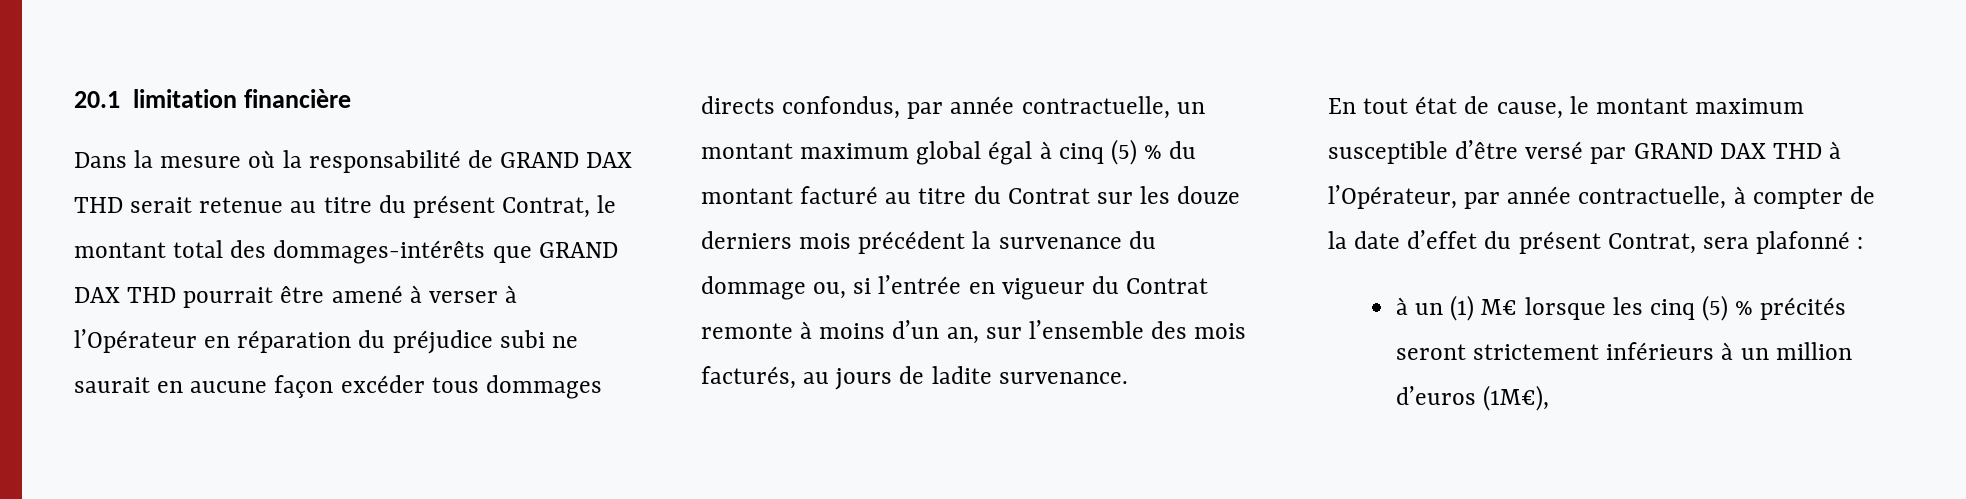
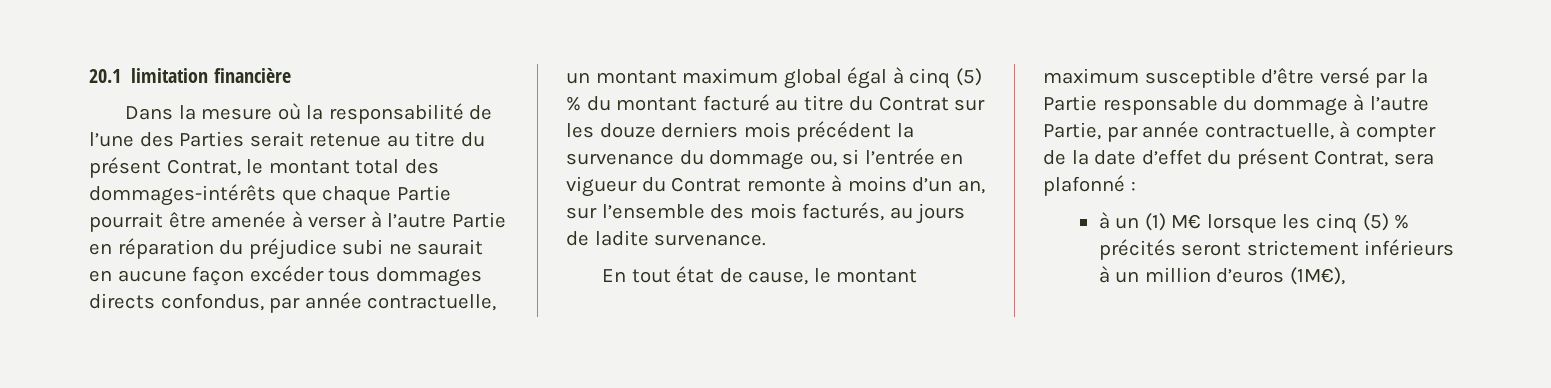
- Dans la mesure où la responsabilité de GRAND DAX THD serait retenue au titre du présent Contrat, le montant total des dommages-intérêts que GRAND DAX THD pourrait être amené à verser à l’Opérateur en réparation du préjudice subi ne saurait en aucune façon excéder tous dommages directs confondus, par année contractuelle, un montant maximum global égal à cinq (5) % du montant facturé au titre du Contrat sur les douze derniers mois précédent la survenance du dommage ou, si l’entrée en vigueur du Contrat remonte à moins d’un an, sur l’ensemble des mois facturés, au jours de ladite survenance.
+ Dans la mesure où la responsabilité de l’une des Parties serait retenue au titre du présent Contrat, le montant total des dommages-intérêts que chaque Partie pourrait être amenée à verser à l’autre Partie en réparation du préjudice subi ne saurait en aucune façon excéder tous dommages directs confondus, par année contractuelle, un montant maximum global égal à cinq (5) % du montant facturé au titre du Contrat sur les douze derniers mois précédent la survenance du dommage ou, si l’entrée en vigueur du Contrat remonte à moins d’un an, sur l’ensemble des mois facturés, au jours de ladite survenance.
- En tout état de cause, le montant maximum susceptible d’être versé par GRAND DAX THD à l’Opérateur, par année contractuelle, à compter de la date d’effet du présent Contrat, sera plafonné :
+ En tout état de cause, le montant maximum susceptible d’être versé par la Partie responsable du dommage à l’autre Partie, par année contractuelle, à compter de la date d’effet du présent Contrat, sera plafonné :

